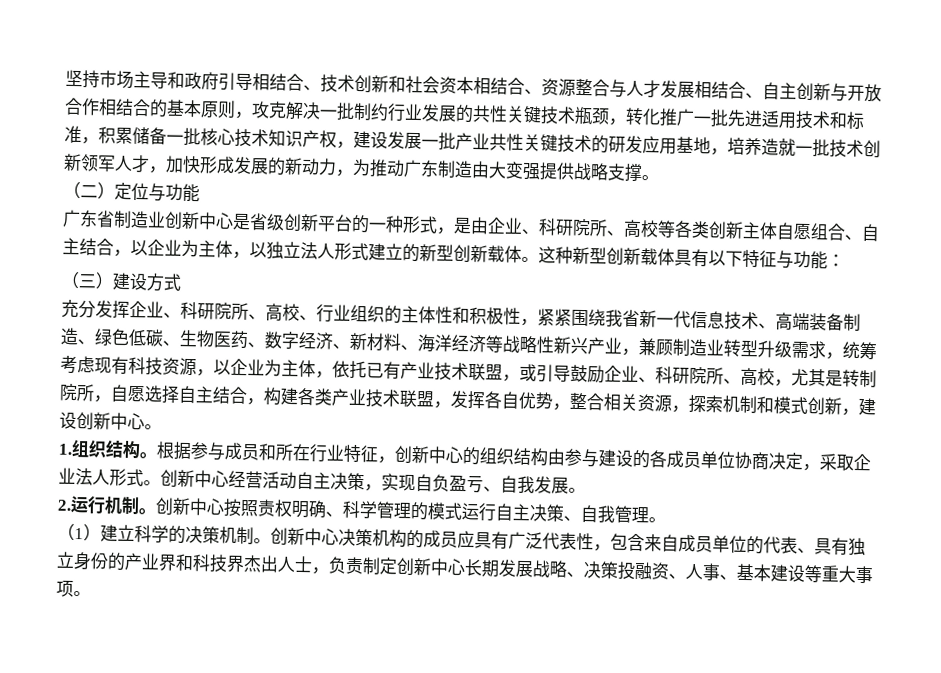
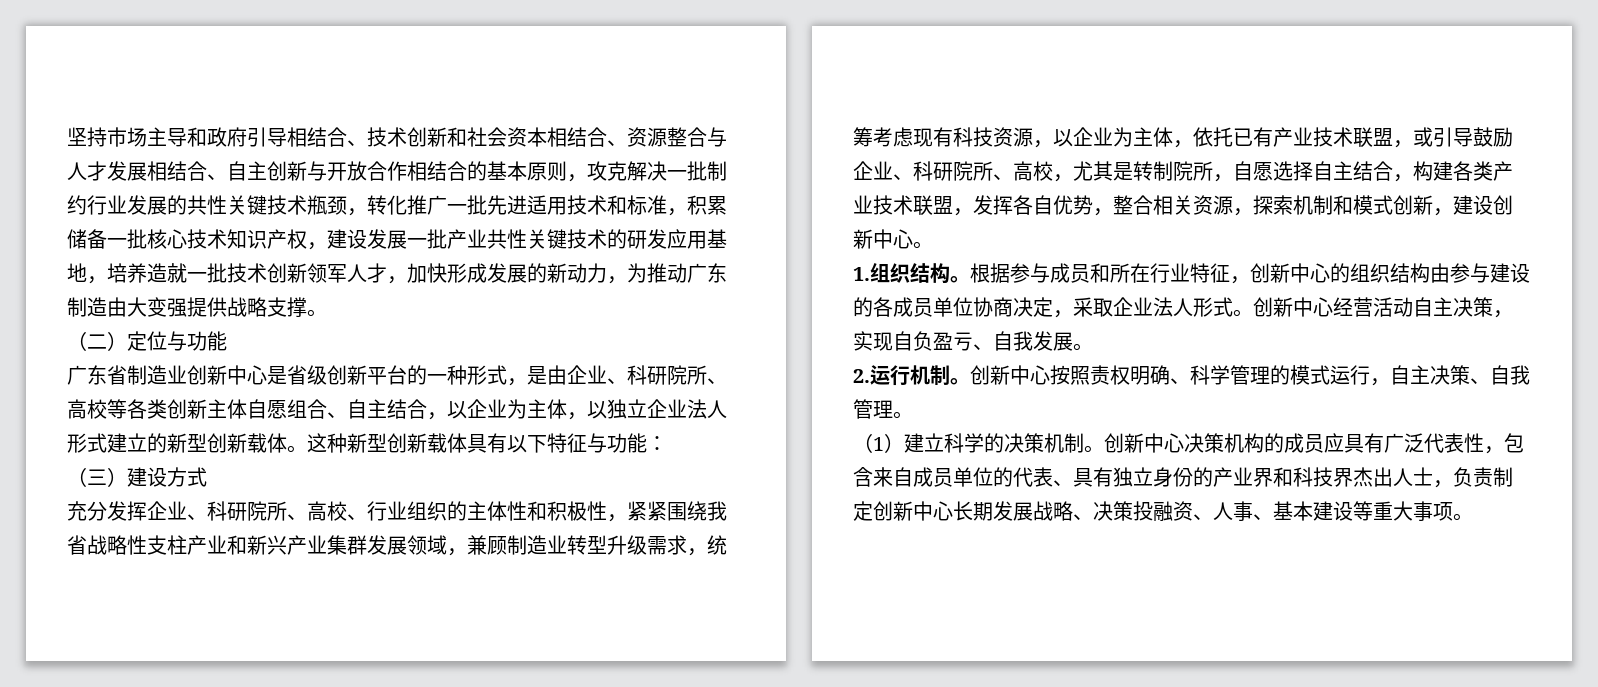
- 广东省制造业创新中心是省级创新平台的一种形式，是由企业、科研院所、高校等各类创新主体自愿组合、自主结合，以企业为主体，以独立法人形式建立的新型创新载体。
+ 广东省制造业创新中心是省级创新平台的一种形式，是由企业、科研院所、高校等各类创新主体自愿组合、自主结合，以企业为主体，以独立企业法人形式建立的新型创新载体。
- 充分发挥企业、科研院所、高校、行业组织的主体性和积极性，紧紧围绕我省新一代信息技术、高端装备制造、绿色低碳、生物医药、数字经济、新材料、海洋经济等战略性新兴产业，兼顾制造业转型升级需求，统筹考虑现有科技资源，以企业为主体，依托已有产业技术联盟，或引导鼓励企业、科研院所、高校，尤其是转制院所，自愿选择自主结合，构建各类产业技术联盟，发挥各自优势，整合相关资源，探索机制和模式创新，建设创新中心。
+ 充分发挥企业、科研院所、高校、行业组织的主体性和积极性，紧紧围绕我省战略性支柱产业和新兴产业集群发展领域，兼顾制造业转型升级需求，统筹考虑现有科技资源，以企业为主体，依托已有产业技术联盟，或引导鼓励企业、科研院所、高校，尤其是转制院所，自愿选择自主结合，构建各类产业技术联盟，发挥各自优势，整合相关资源，探索机制和模式创新，建设创新中心。
- 创新中心按照责权明确、科学管理的模式运行自主决策、自我管理。
+ 创新中心按照责权明确、科学管理的模式运行，自主决策、自我管理。

